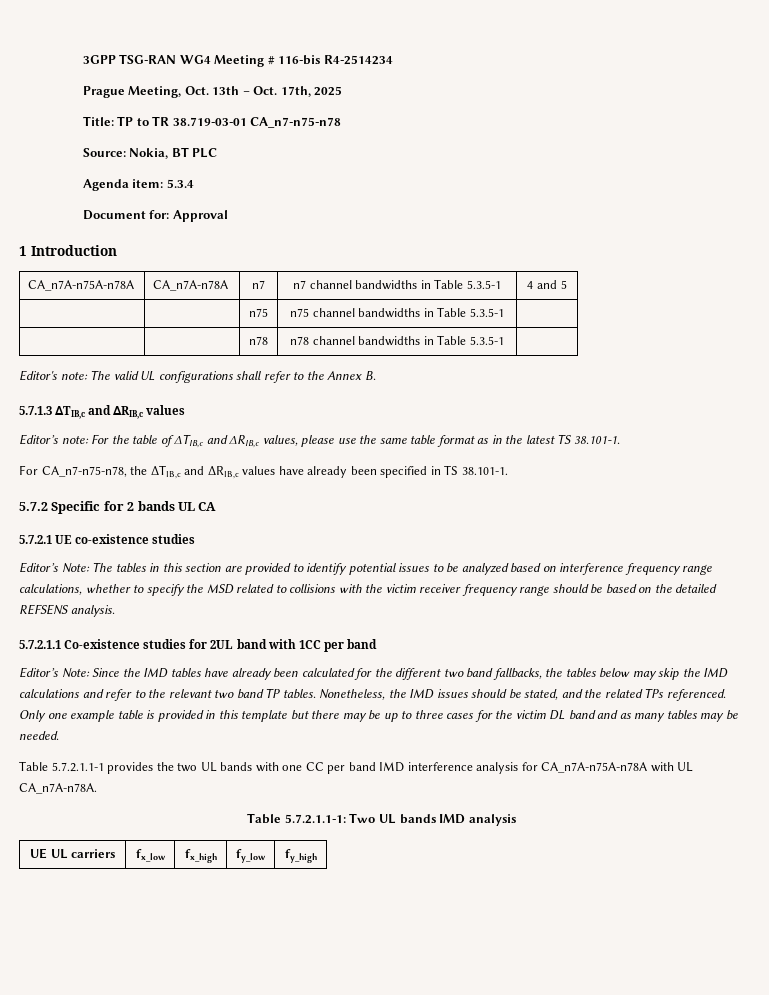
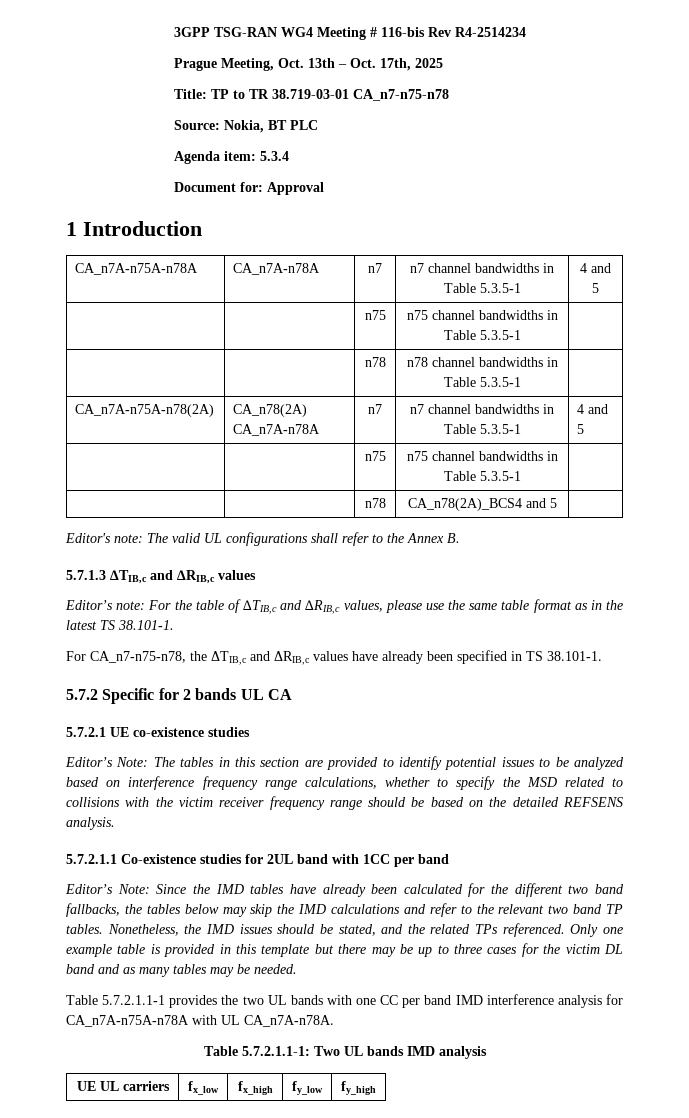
- 3GPP TSG-RAN WG4 Meeting # 116-bis R4-2514234
+ 3GPP TSG-RAN WG4 Meeting # 116-bis Rev R4-2514234
+ CA_n7A-n75A-n78(2A) | CA_n78(2A) CA_n7A-n78A | n7 | n7 channel bandwidths in Table 5.3.5-1 | 4 and 5
+ | | n75 | n75 channel bandwidths in Table 5.3.5-1 |
+ | | n78 | CA_n78(2A)_BCS4 and 5 |

